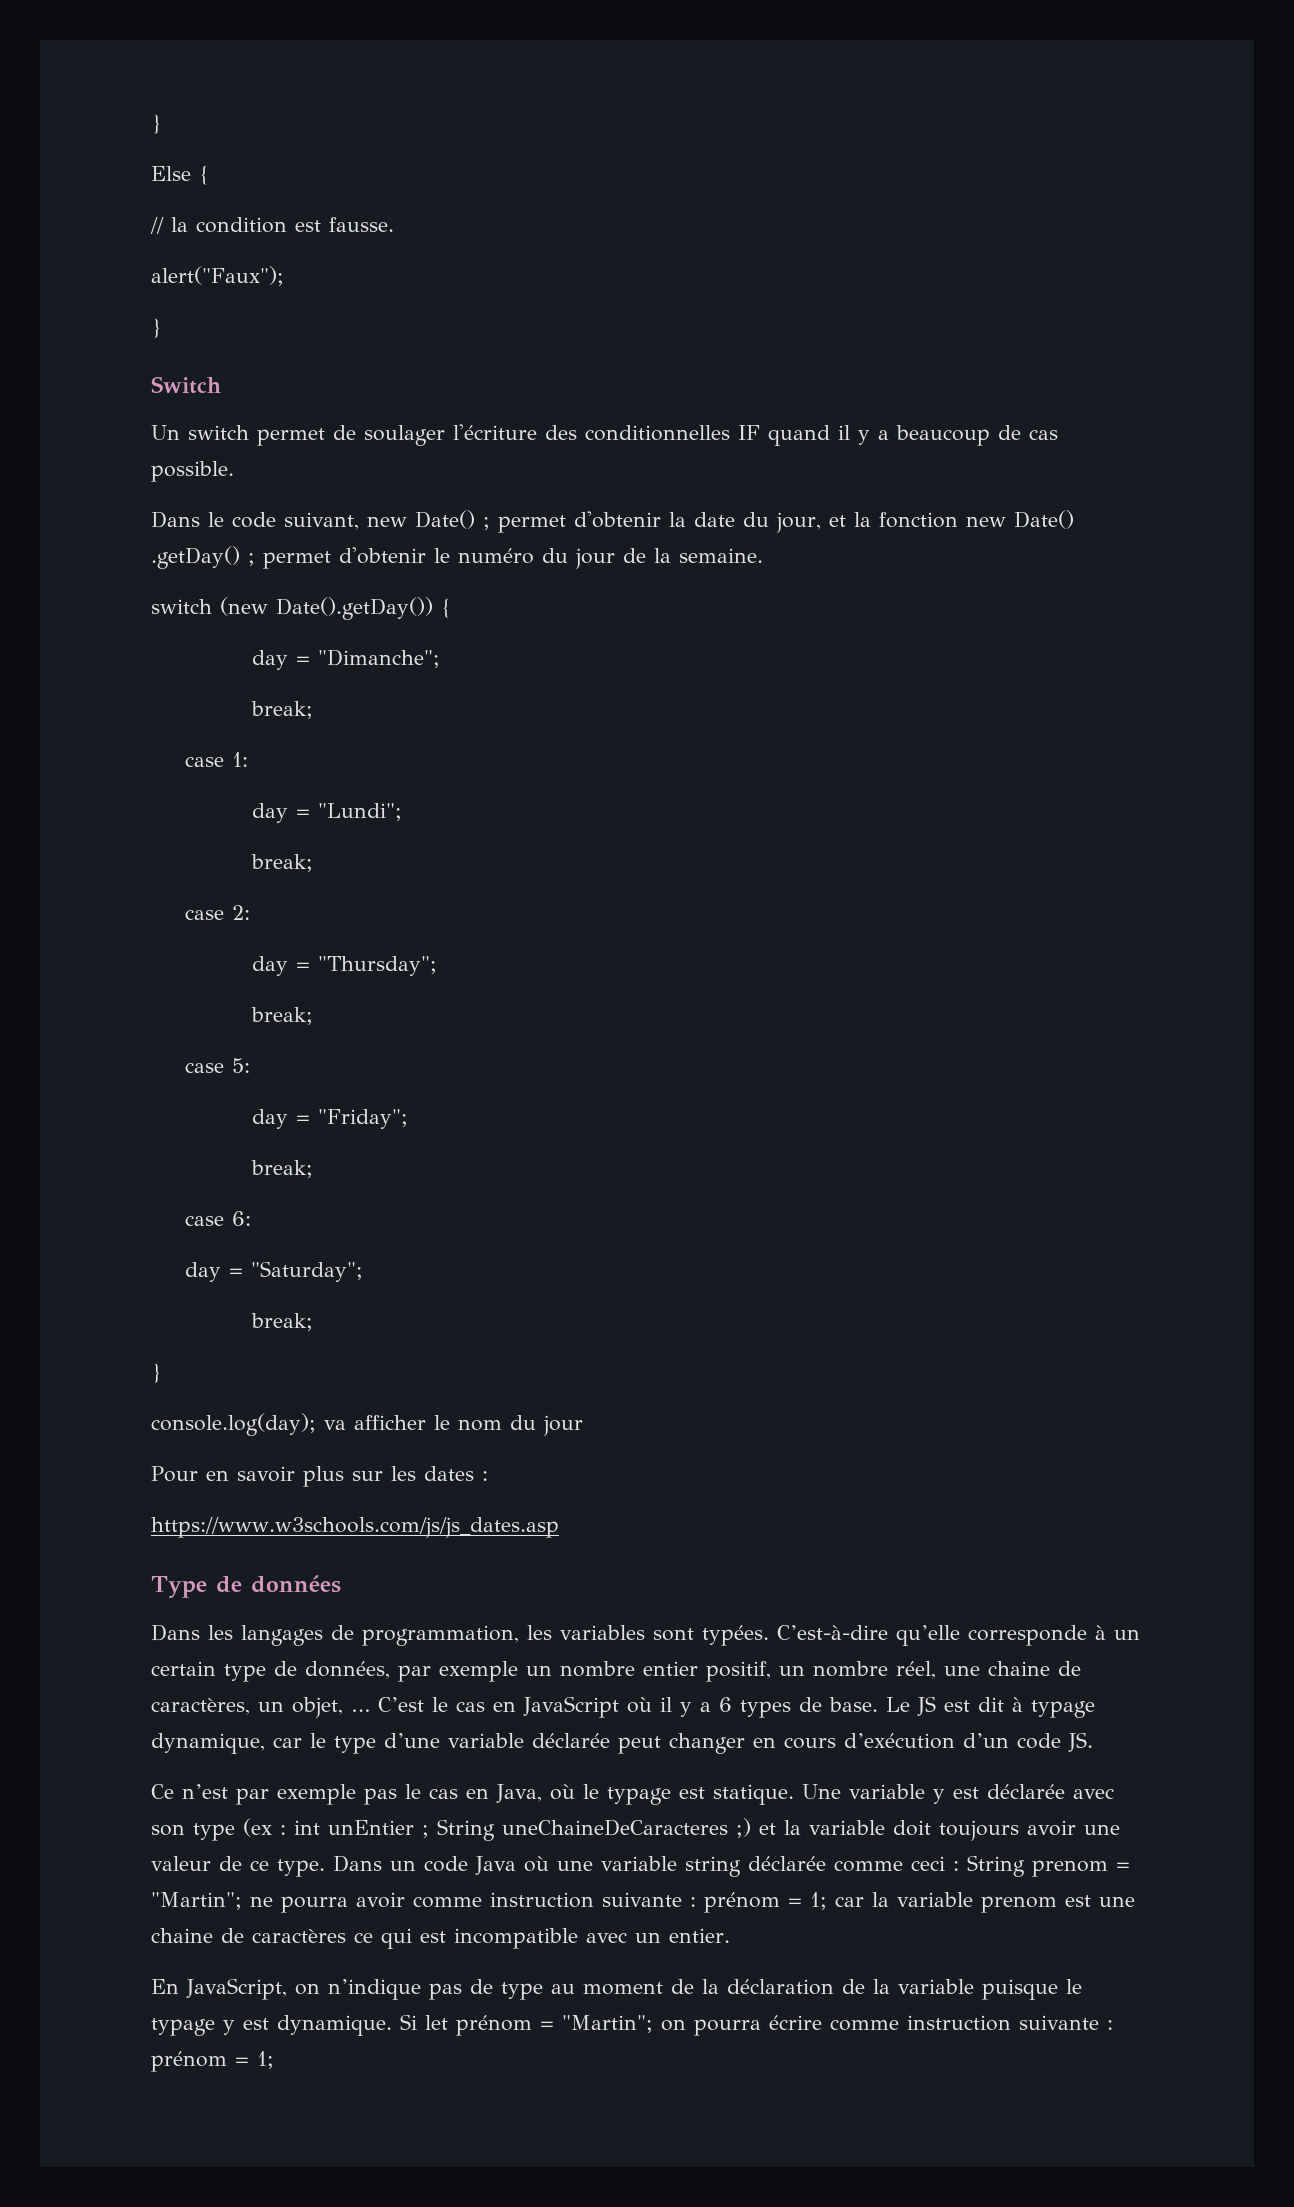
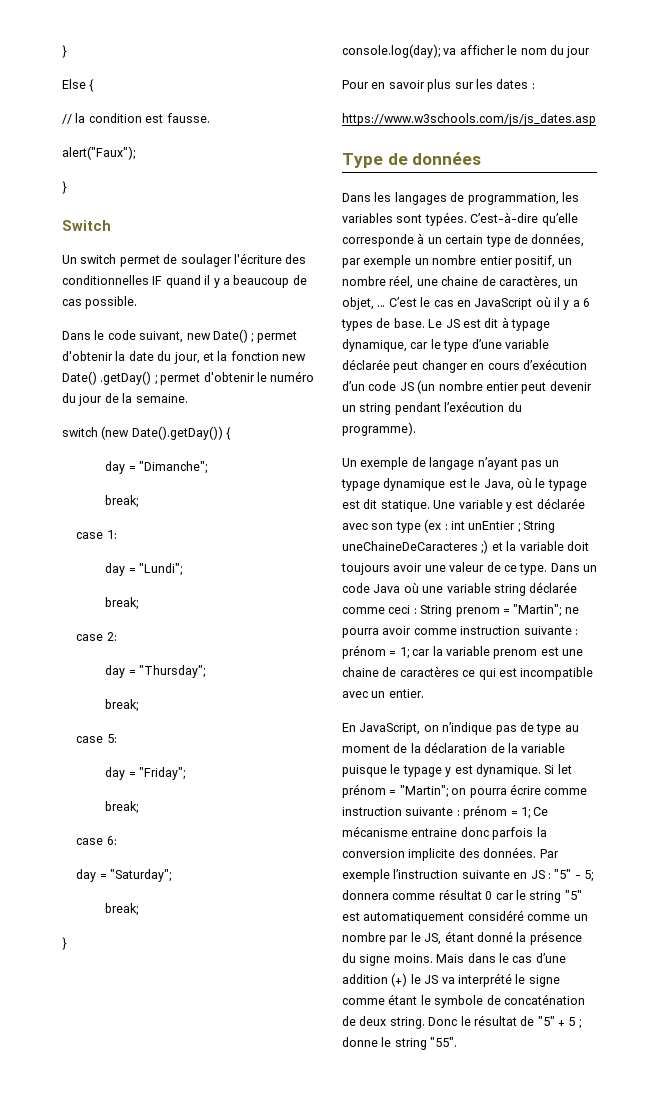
- Le JS est dit à typage dynamique, car le type d’une variable déclarée peut changer en cours d’exécution d’un code JS.
- Ce n’est par exemple pas le cas en Java, où le typage est statique.
+ Le JS est dit à typage dynamique, car le type d’une variable déclarée peut changer en cours d’exécution d’un code JS (un nombre entier peut devenir un string pendant l’exécution du programme).
+ Un exemple de langage n’ayant pas un typage dynamique est le Java, où le typage est dit statique.
- Si let prénom = "Martin"; on pourra écrire comme instruction suivante : prénom = 1;
+ Si let prénom = "Martin"; on pourra écrire comme instruction suivante : prénom = 1; Ce mécanisme entraine donc parfois la conversion implicite des données. Par exemple l’instruction suivante en JS : "5" - 5; donnera comme résultat 0 car le string "5" est automatiquement considéré comme un nombre par le JS, étant donné la présence du signe moins. Mais dans le cas d’une addition (+) le JS va interprété le signe comme étant le symbole de concaténation de deux string. Donc le résultat de "5" + 5 ; donne le string "55".

